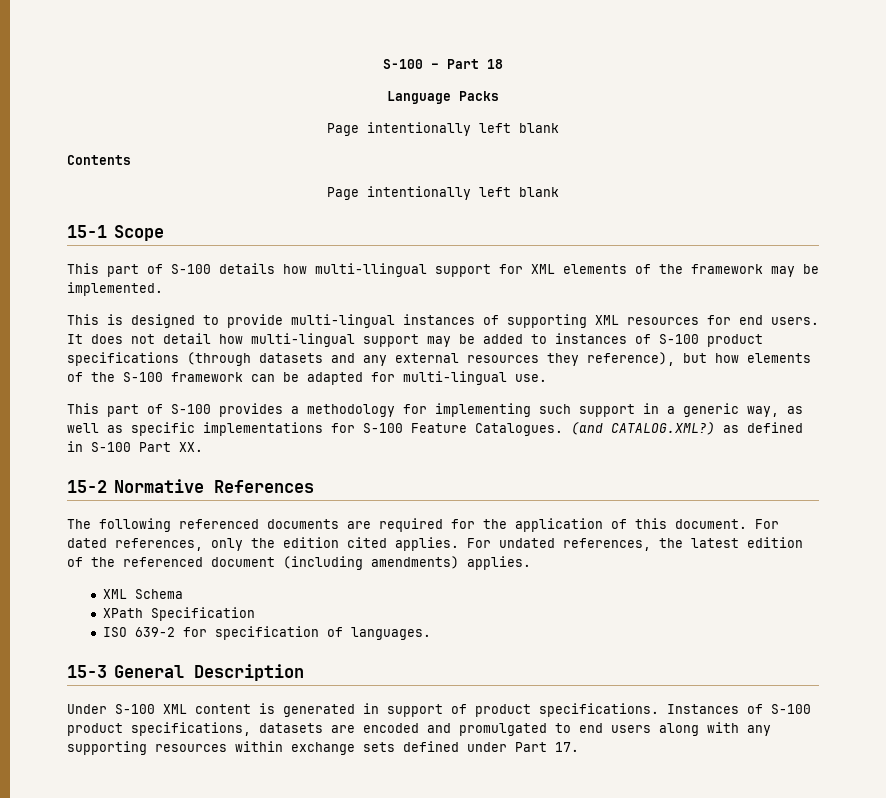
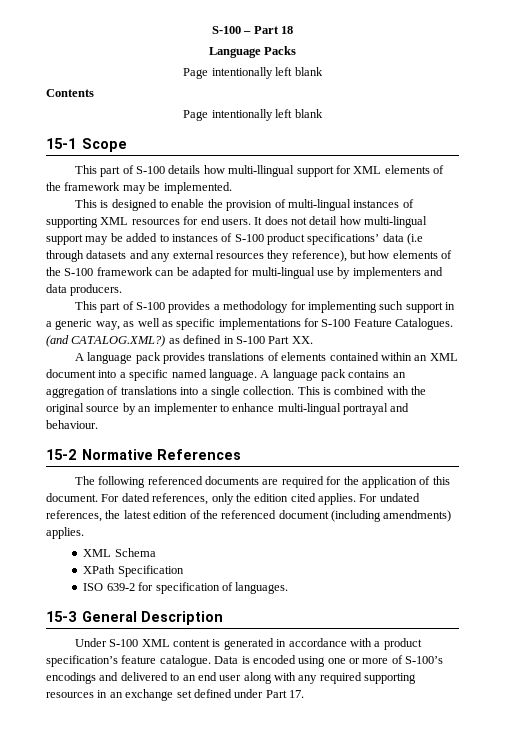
- This is designed to provide multi-lingual instances of supporting XML resources for end users.
+ This is designed to enable the provision of multi-lingual instances of supporting XML resources for end users.
- It does not detail how multi-lingual support may be added to instances of S-100 product specifications (through datasets and any external resources they reference), but how elements of the S-100 framework can be adapted for multi-lingual use.
+ It does not detail how multi-lingual support may be added to instances of S-100 product specifications’ data (i.e through datasets and any external resources they reference), but how elements of the S-100 framework can be adapted for multi-lingual use by implementers and data producers.
+ A language pack provides translations of elements contained within an XML document into a specific named language. A language pack contains an aggregation of translations into a single collection. This is combined with the original source by an implementer to enhance multi-lingual portrayal and behaviour.
- Under S-100 XML content is generated in support of product specifications. Instances of S-100 product specifications, datasets are encoded and promulgated to end users along with any supporting resources within exchange sets defined under Part 17.
+ Under S-100 XML content is generated in accordance with a product specification’s feature catalogue. Data is encoded using one or more of S-100’s encodings and delivered to an end user along with any required supporting resources in an exchange set defined under Part 17.

